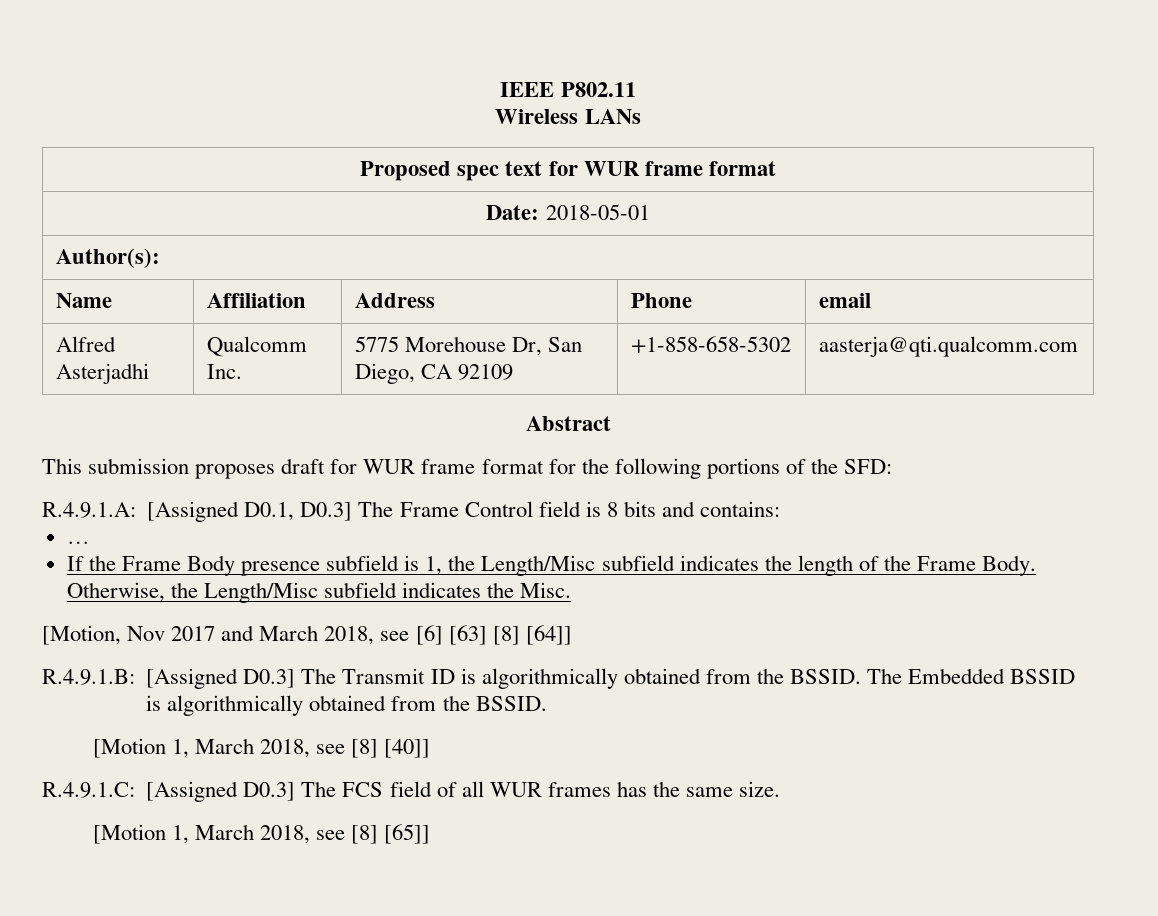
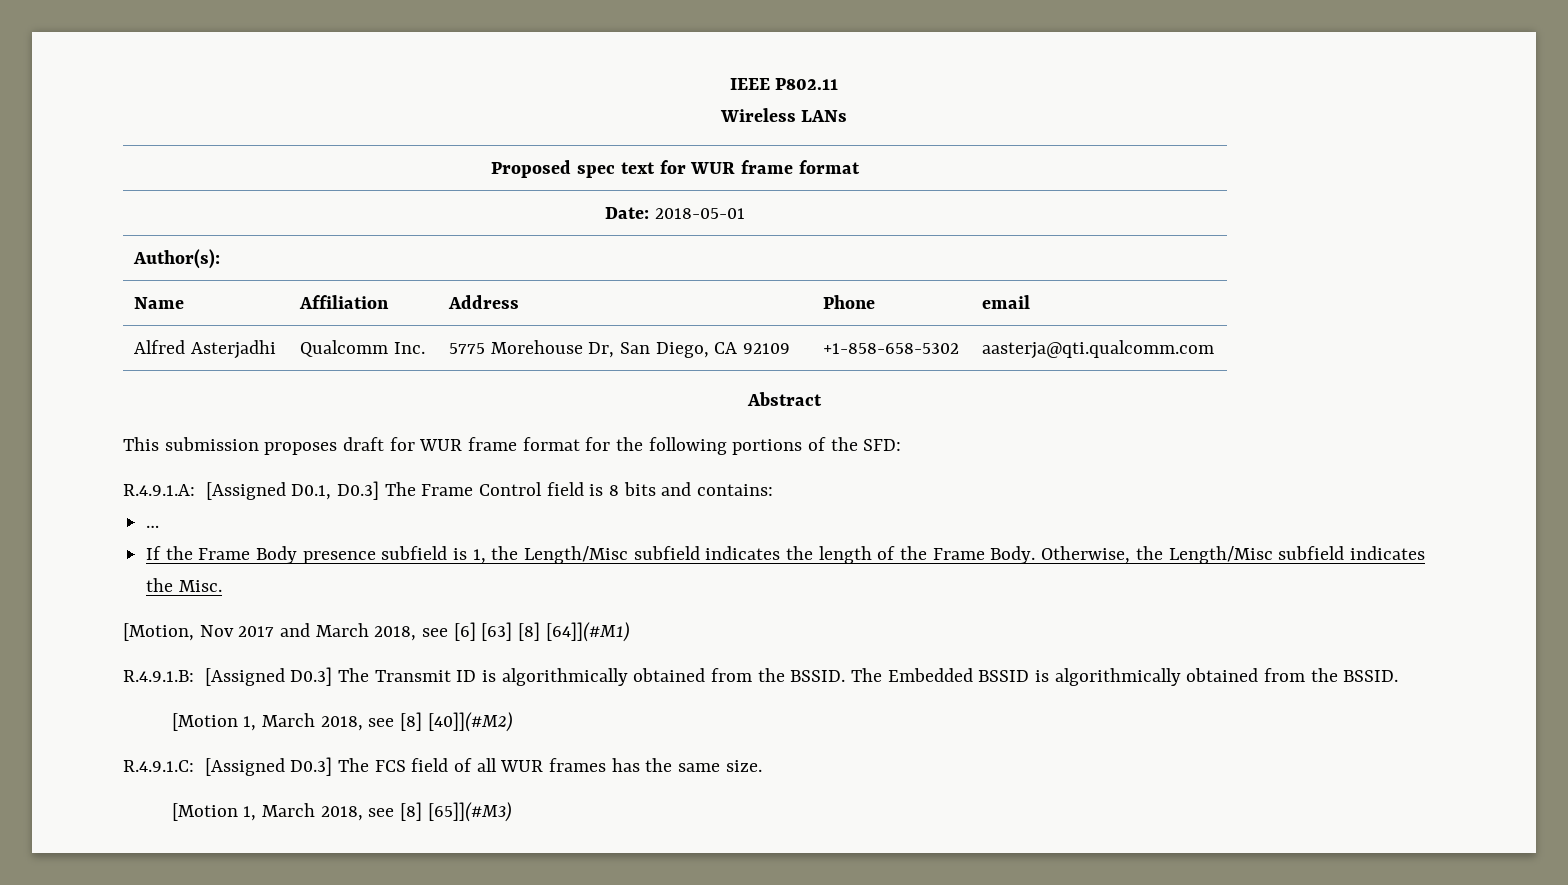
- [Motion, Nov 2017 and March 2018, see [6] [63] [8] [64]]
+ [Motion, Nov 2017 and March 2018, see [6] [63] [8] [64]](#M1)
- [Motion 1, March 2018, see [8] [40]]
+ [Motion 1, March 2018, see [8] [40]](#M2)
- [Motion 1, March 2018, see [8] [65]]
+ [Motion 1, March 2018, see [8] [65]](#M3)

